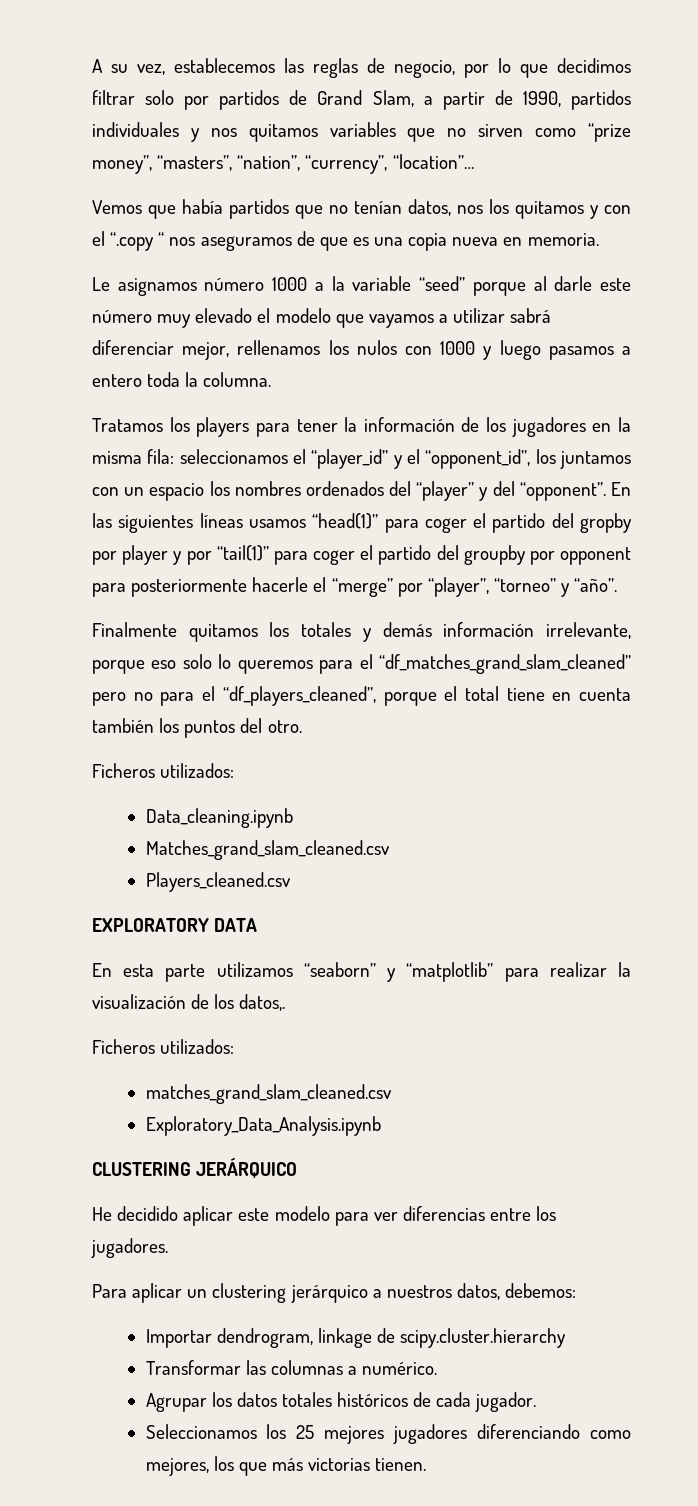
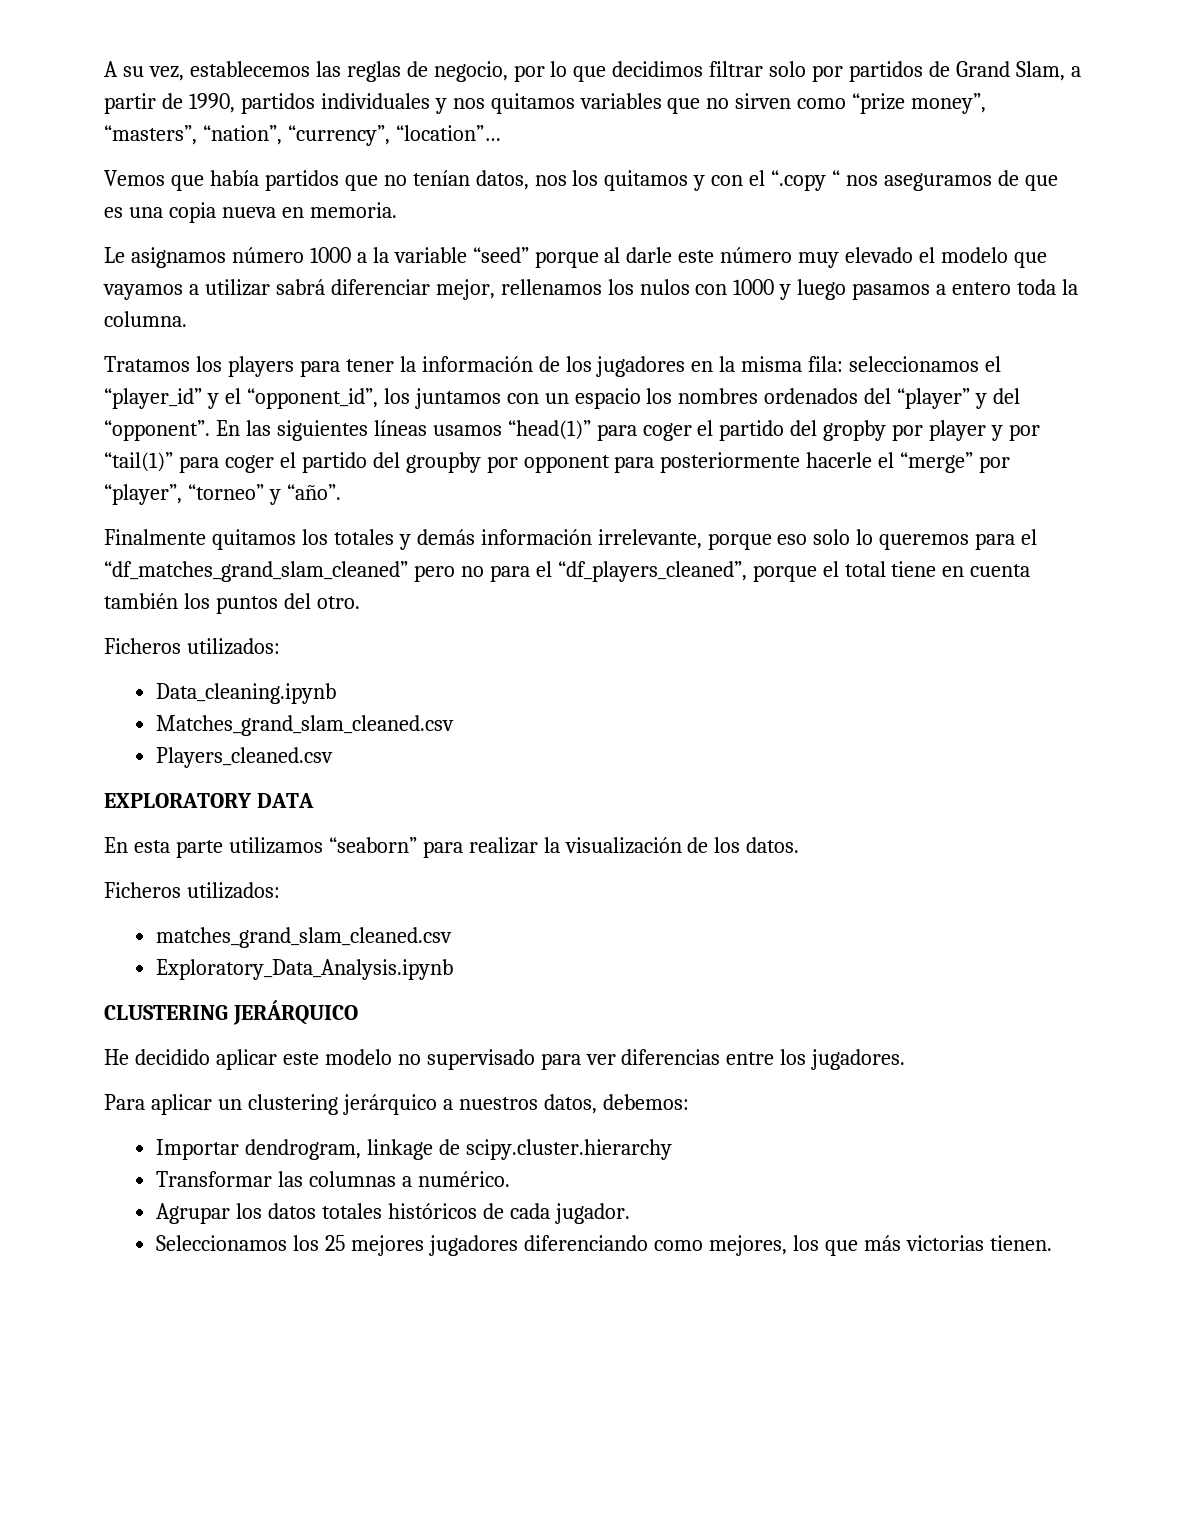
- En esta parte utilizamos “seaborn” y “matplotlib” para realizar la visualización de los datos,.
+ En esta parte utilizamos “seaborn” para realizar la visualización de los datos.
- He decidido aplicar este modelo para ver diferencias entre los jugadores.
+ He decidido aplicar este modelo no supervisado para ver diferencias entre los jugadores.

